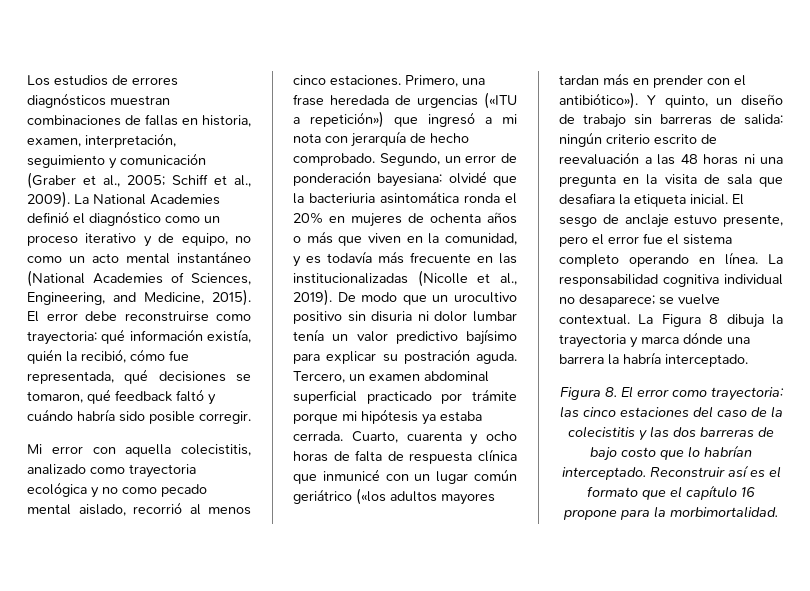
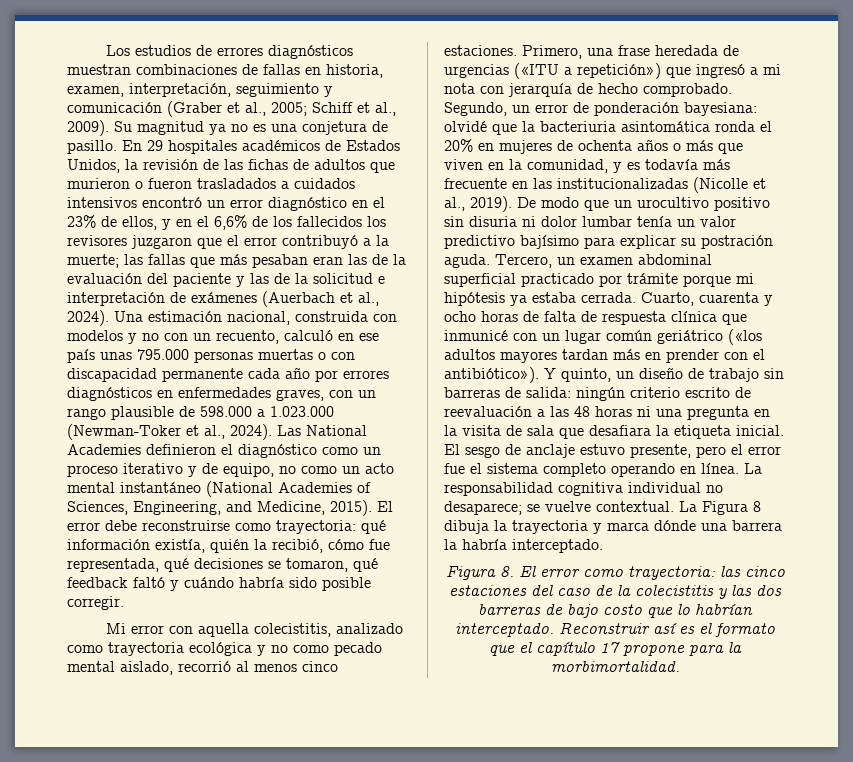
- La National Academies definió el diagnóstico como un proceso iterativo y de equipo, no como un acto mental instantáneo (National Academies of Sciences, Engineering, and Medicine, 2015).
+ Su magnitud ya no es una conjetura de pasillo. En 29 hospitales académicos de Estados Unidos, la revisión de las fichas de adultos que murieron o fueron trasladados a cuidados intensivos encontró un error diagnóstico en el 23% de ellos, y en el 6,6% de los fallecidos los revisores juzgaron que el error contribuyó a la muerte; las fallas que más pesaban eran las de la evaluación del paciente y las de la solicitud e interpretación de exámenes (Auerbach et al., 2024). Una estimación nacional, construida con modelos y no con un recuento, calculó en ese país unas 795.000 personas muertas o con discapacidad permanente cada año por errores diagnósticos en enfermedades graves, con un rango plausible de 598.000 a 1.023.000 (Newman-Toker et al., 2024). Las National Academies definieron el diagnóstico como un proceso iterativo y de equipo, no como un acto mental instantáneo (National Academies of Sciences, Engineering, and Medicine, 2015).
- Reconstruir así es el formato que el capítulo 16 propone para la morbimortalidad.
+ Reconstruir así es el formato que el capítulo 17 propone para la morbimortalidad.

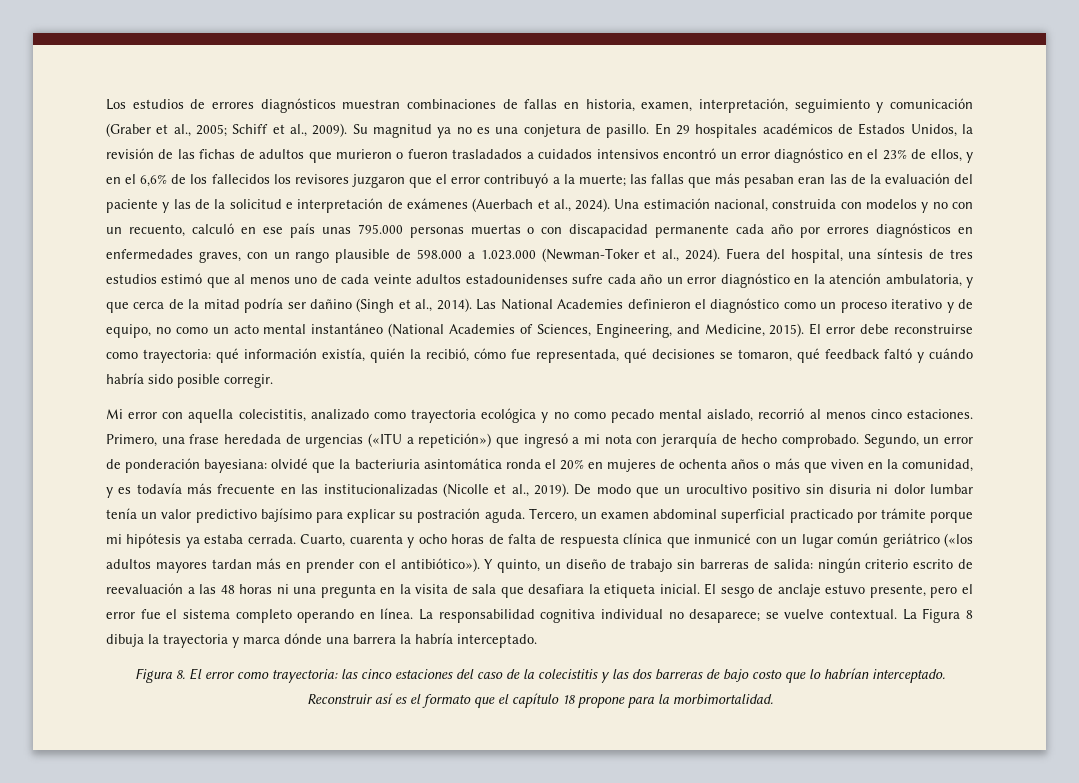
+ Fuera del hospital, una síntesis de tres estudios estimó que al menos uno de cada veinte adultos estadounidenses sufre cada año un error diagnóstico en la atención ambulatoria, y que cerca de la mitad podría ser dañino (Singh et al., 2014).
- Reconstruir así es el formato que el capítulo 17 propone para la morbimortalidad.
+ Reconstruir así es el formato que el capítulo 18 propone para la morbimortalidad.

